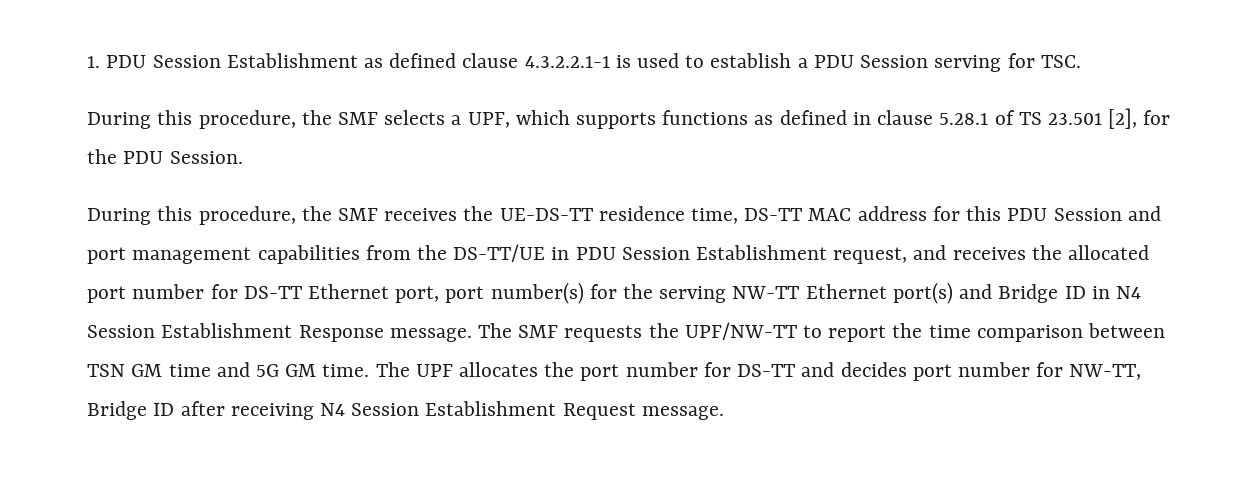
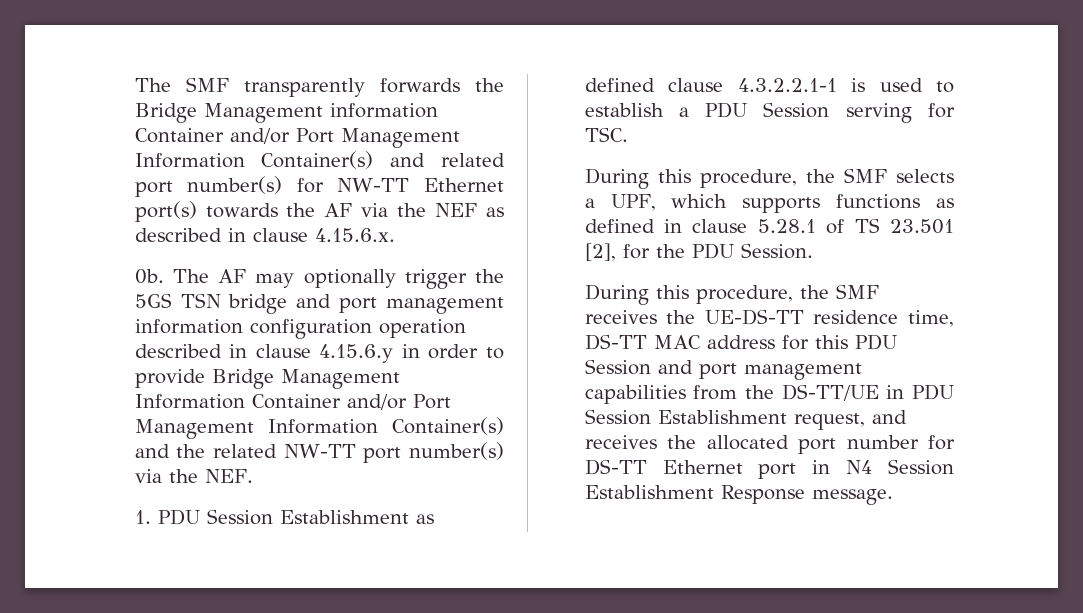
+ The SMF transparently forwards the Bridge Management information Container and/or Port Management Information Container(s) and related port number(s) for NW-TT Ethernet port(s) towards the AF via the NEF as described in clause 4.15.6.x.
+ 0b. The AF may optionally trigger the 5GS TSN bridge and port management information configuration operation described in clause 4.15.6.y in order to provide Bridge Management Information Container and/or Port Management Information Container(s) and the related NW-TT port number(s) via the NEF.
- During this procedure, the SMF receives the UE-DS-TT residence time, DS-TT MAC address for this PDU Session and port management capabilities from the DS-TT/UE in PDU Session Establishment request, and receives the allocated port number for DS-TT Ethernet port, port number(s) for the serving NW-TT Ethernet port(s) and Bridge ID in N4 Session Establishment Response message. The SMF requests the UPF/NW-TT to report the time comparison between TSN GM time and 5G GM time. The UPF allocates the port number for DS-TT and decides port number for NW-TT, Bridge ID after receiving N4 Session Establishment Request message.
+ During this procedure, the SMF receives the UE-DS-TT residence time, DS-TT MAC address for this PDU Session and port management capabilities from the DS-TT/UE in PDU Session Establishment request, and receives the allocated port number for DS-TT Ethernet port in N4 Session Establishment Response message.

